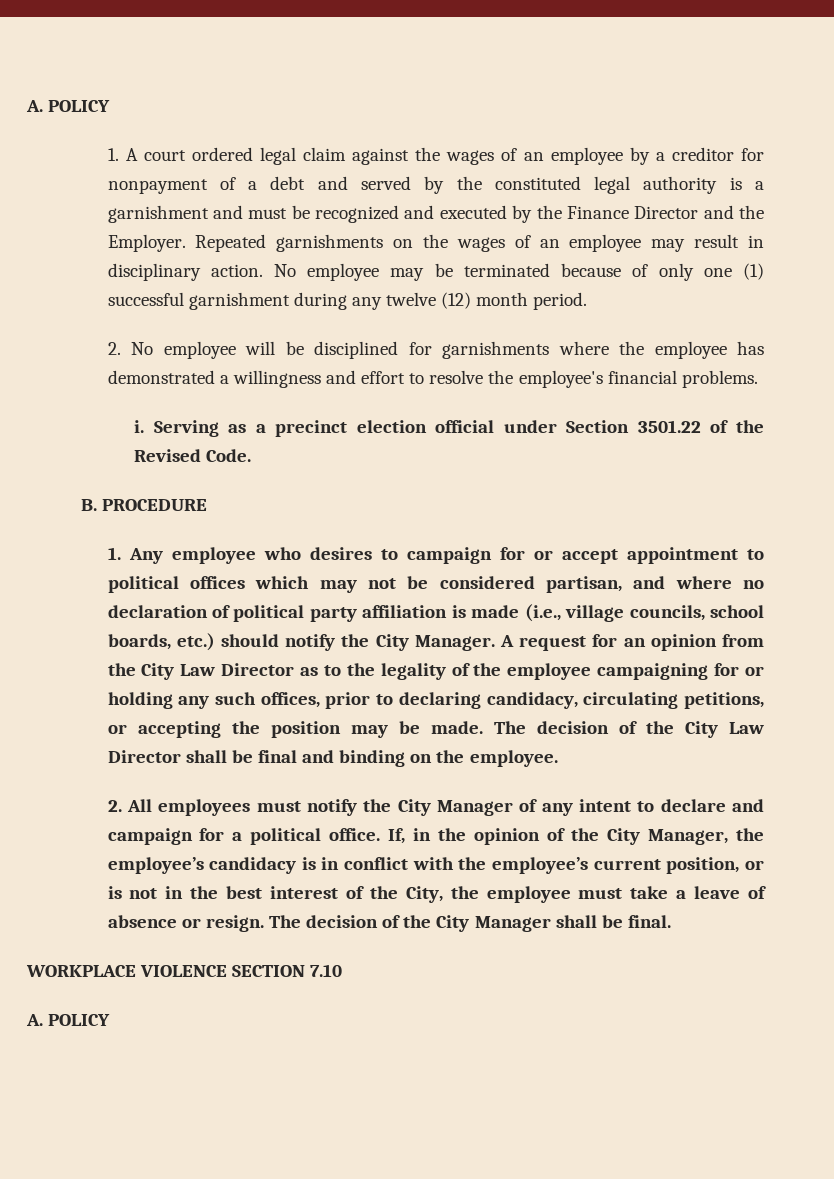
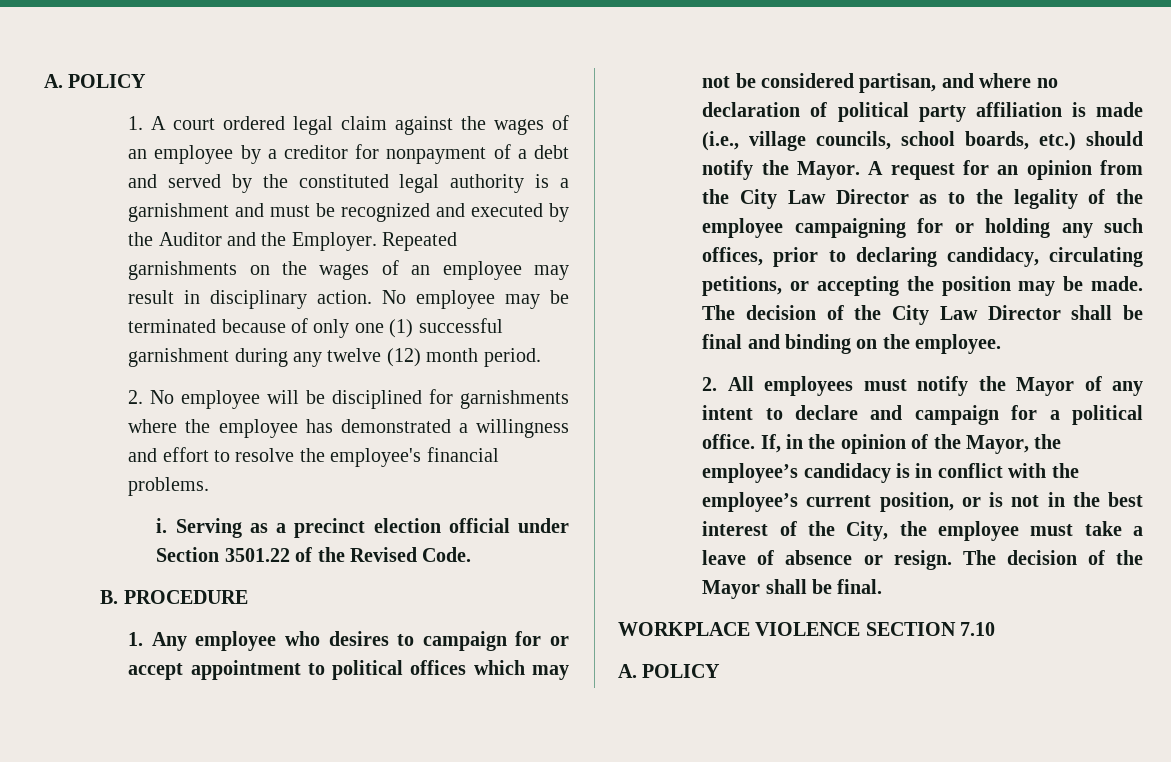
- 1. A court ordered legal claim against the wages of an employee by a creditor for nonpayment of a debt and served by the constituted legal authority is a garnishment and must be recognized and executed by the Finance Director and the Employer.
+ 1. A court ordered legal claim against the wages of an employee by a creditor for nonpayment of a debt and served by the constituted legal authority is a garnishment and must be recognized and executed by the Auditor and the Employer.
- 1. Any employee who desires to campaign for or accept appointment to political offices which may not be considered partisan, and where no declaration of political party affiliation is made (i.e., village councils, school boards, etc.) should notify the City Manager.
+ 1. Any employee who desires to campaign for or accept appointment to political offices which may not be considered partisan, and where no declaration of political party affiliation is made (i.e., village councils, school boards, etc.) should notify the Mayor.
- 2. All employees must notify the City Manager of any intent to declare and campaign for a political office.
+ 2. All employees must notify the Mayor of any intent to declare and campaign for a political office.
- If, in the opinion of the City Manager, the employee’s candidacy is in conflict with the employee’s current position, or is not in the best interest of the City, the employee must take a leave of absence or resign.
+ If, in the opinion of the Mayor, the employee’s candidacy is in conflict with the employee’s current position, or is not in the best interest of the City, the employee must take a leave of absence or resign.
- The decision of the City Manager shall be final.
+ The decision of the Mayor shall be final.

